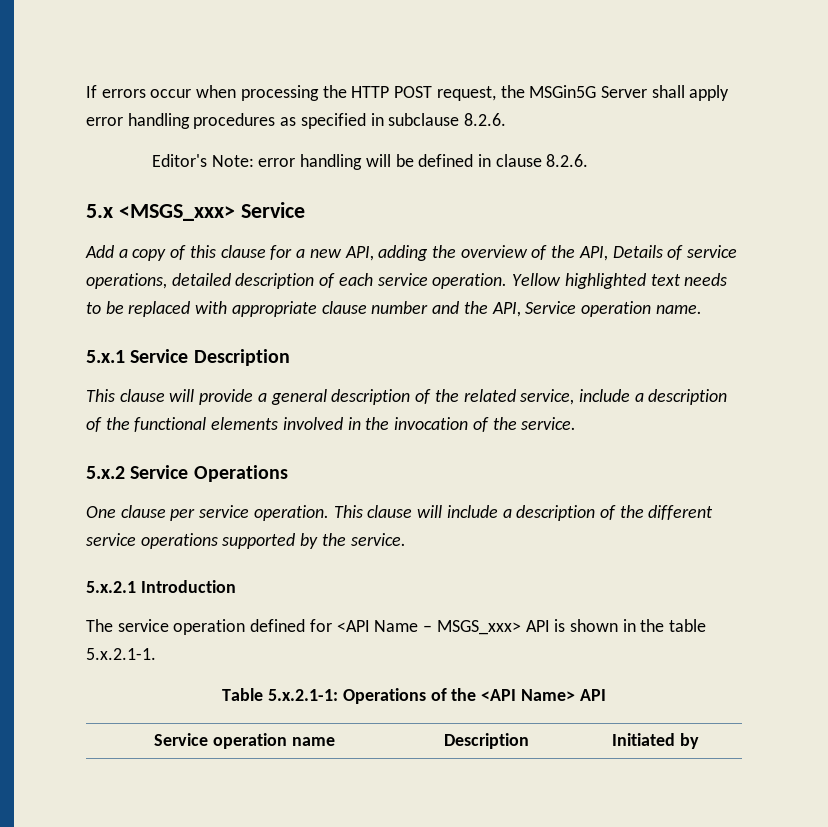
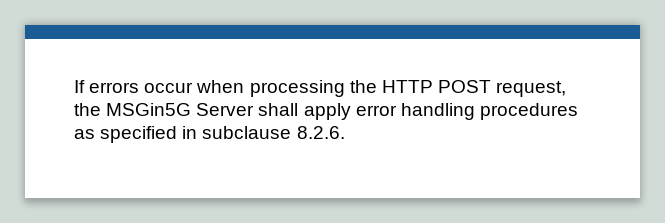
- Editor's Note: error handling will be defined in clause 8.2.6.
- 5.x <MSGS_xxx> Service
- Add a copy of this clause for a new API, adding the overview of the API, Details of service operations, detailed description of each service operation. Yellow highlighted text needs to be replaced with appropriate clause number and the API, Service operation name.
- 5.x.1 Service Description
- This clause will provide a general description of the related service, include a description of the functional elements involved in the invocation of the service.
- 5.x.2 Service Operations
- One clause per service operation. This clause will include a description of the different service operations supported by the service.
- 5.x.2.1 Introduction
- The service operation defined for <API Name – MSGS_xxx> API is shown in the table 5.x.2.1-1.
- Table 5.x.2.1-1: Operations of the <API Name> API
- Service operation name | Description | Initiated by

